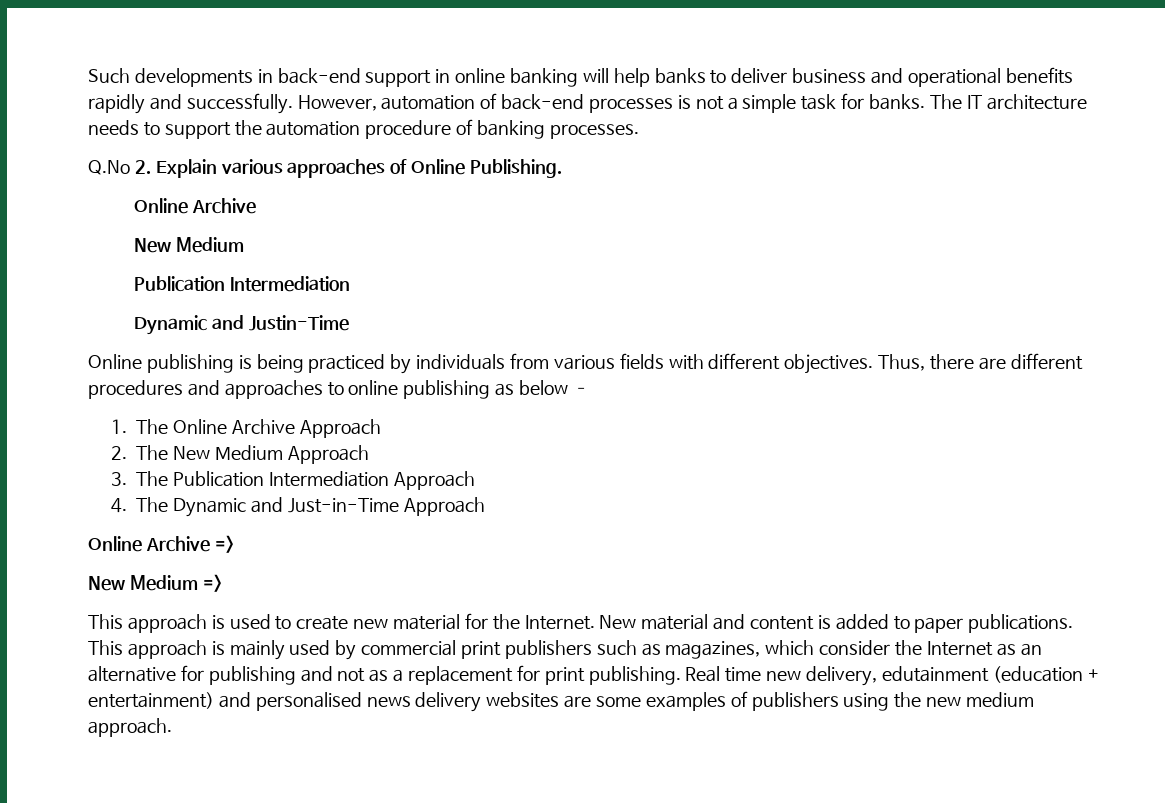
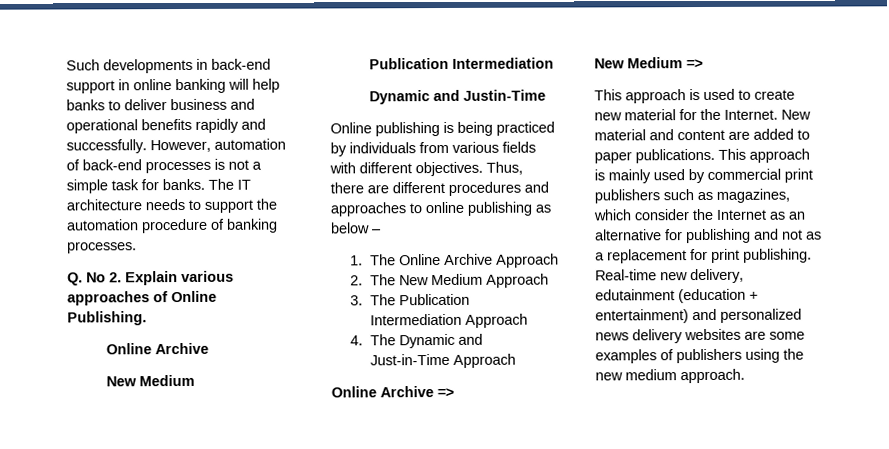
- Q.No 2. Explain various approaches of Online Publishing.
+ Q. No 2. Explain various approaches of Online Publishing.
- New material and content is added to paper publications.
+ New material and content are added to paper publications.
- Real time new delivery, edutainment (education + entertainment) and personalised news delivery websites are some examples of publishers using the new medium approach.
+ Real-time new delivery, edutainment (education + entertainment) and personalized news delivery websites are some examples of publishers using the new medium approach.

